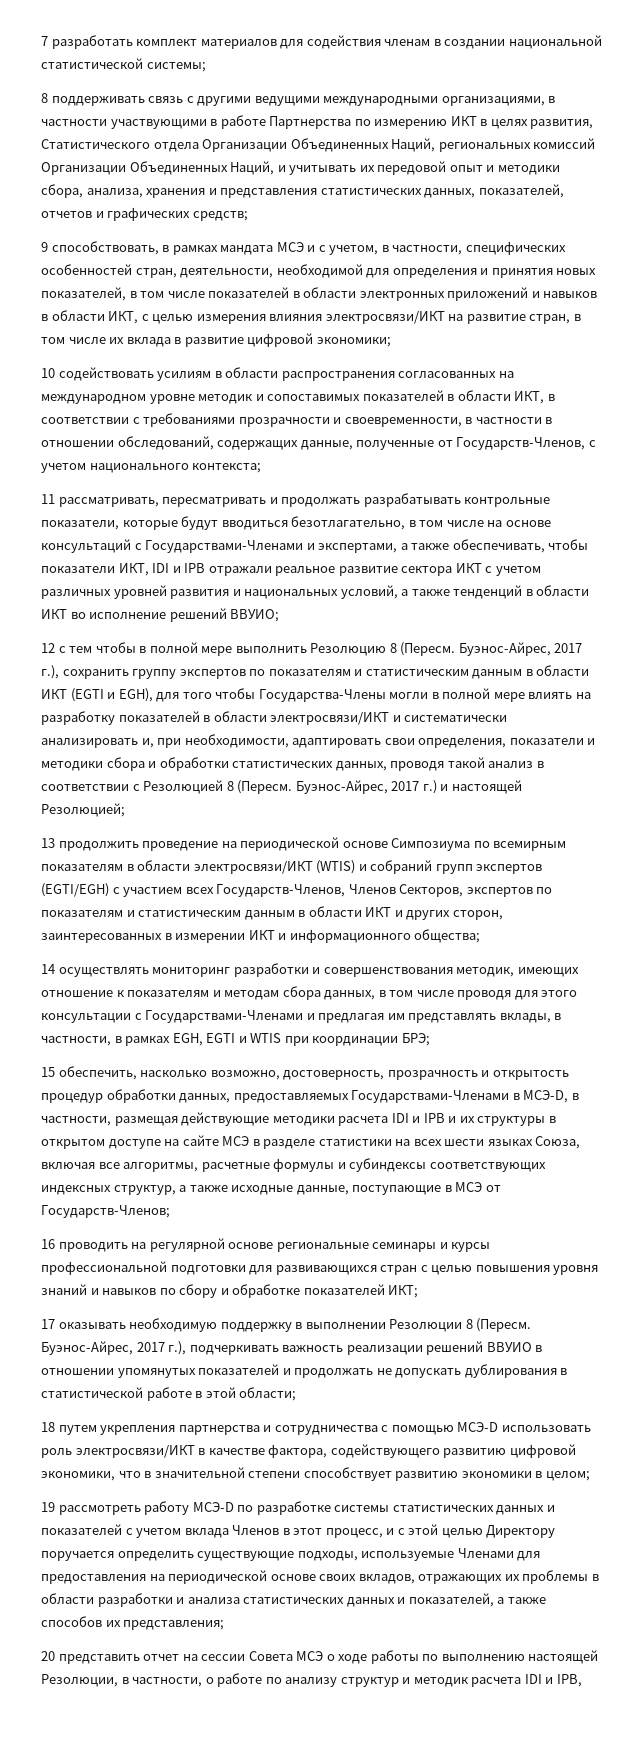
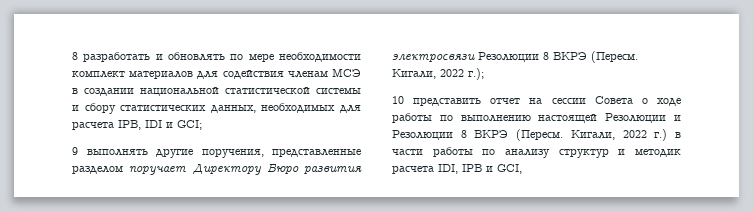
- 7 разработать комплект материалов для содействия членам в создании национальной статистической системы;
- 8 поддерживать связь с другими ведущими международными организациями, в частности участвующими в работе Партнерства по измерению ИКТ в целях развития, Статистического отдела Организации Объединенных Наций, региональных комиссий Организации Объединенных Наций, и учитывать их передовой опыт и методики сбора, анализа, хранения и представления статистических данных, показателей, отчетов и графических средств;
- 9 способствовать, в рамках мандата МСЭ и с учетом, в частности, специфических особенностей стран, деятельности, необходимой для определения и принятия новых показателей, в том числе показателей в области электронных приложений и навыков в области ИКТ, с целью измерения влияния электросвязи/ИКТ на развитие стран, в том числе их вклада в развитие цифровой экономики;
- 10 содействовать усилиям в области распространения согласованных на международном уровне методик и сопоставимых показателей в области ИКТ, в соответствии с требованиями прозрачности и своевременности, в частности в отношении обследований, содержащих данные, полученные от Государств-Членов, с учетом национального контекста;
- 11 рассматривать, пересматривать и продолжать разрабатывать контрольные показатели, которые будут вводиться безотлагательно, в том числе на основе консультаций с Государствами-Членами и экспертами, а также обеспечивать, чтобы показатели ИКТ, IDI и IPB отражали реальное развитие сектора ИКТ с учетом различных уровней развития и национальных условий, а также тенденций в области ИКТ во исполнение решений ВВУИО;
- 12 с тем чтобы в полной мере выполнить Резолюцию 8 (Пересм. Буэнос-Айрес, 2017 г.), сохранить группу экспертов по показателям и статистическим данным в области ИКТ (EGTI и EGH), для того чтобы Государства-Члены могли в полной мере влиять на разработку показателей в области электросвязи/ИКТ и систематически анализировать и, при необходимости, адаптировать свои определения, показатели и методики сбора и обработки статистических данных, проводя такой анализ в соответствии с Резолюцией 8 (Пересм. Буэнос-Айрес, 2017 г.) и настоящей Резолюцией;
- 13 продолжить проведение на периодической основе Симпозиума по всемирным показателям в области электросвязи/ИКТ (WTIS) и собраний групп экспертов (EGTI/EGH) с участием всех Государств-Членов, Членов Секторов, экспертов по показателям и статистическим данным в области ИКТ и других сторон, заинтересованных в измерении ИКТ и информационного общества;
- 14 осуществлять мониторинг разработки и совершенствования методик, имеющих отношение к показателям и методам сбора данных, в том числе проводя для этого консультации с Государствами-Членами и предлагая им представлять вклады, в частности, в рамках EGH, EGTI и WTIS при координации БРЭ;
- 15 обеспечить, насколько возможно, достоверность, прозрачность и открытость процедур обработки данных, предоставляемых Государствами-Членами в МСЭ-D, в частности, размещая действующие методики расчета IDI и IPB и их структуры в открытом доступе на сайте МСЭ в разделе статистики на всех шести языках Союза, включая все алгоритмы, расчетные формулы и субиндексы соответствующих индексных структур, а также исходные данные, поступающие в МСЭ от Государств-Членов;
- 16 проводить на регулярной основе региональные семинары и курсы профессиональной подготовки для развивающихся стран с целью повышения уровня знаний и навыков по сбору и обработке показателей ИКТ;
- 17 оказывать необходимую поддержку в выполнении Резолюции 8 (Пересм. Буэнос-Айрес, 2017 г.), подчеркивать важность реализации решений ВВУИО в отношении упомянутых показателей и продолжать не допускать дублирования в статистической работе в этой области;
- 18 путем укрепления партнерства и сотрудничества с помощью МСЭ-D использовать роль электросвязи/ИКТ в качестве фактора, содействующего развитию цифровой экономики, что в значительной степени способствует развитию экономики в целом;
- 19 рассмотреть работу МСЭ-D по разработке системы статистических данных и показателей с учетом вклада Членов в этот процесс, и с этой целью Директору поручается определить существующие подходы, используемые Членами для предоставления на периодической основе своих вкладов, отражающих их проблемы в области разработки и анализа статистических данных и показателей, а также способов их представления;
- 20 представить отчет на сессии Совета МСЭ о ходе работы по выполнению настоящей Резолюции, в частности, о работе по анализу структур и методик расчета IDI и IPB,
+ 8 разработать и обновлять по мере необходимости комплект материалов для содействия членам МСЭ в создании национальной статистической системы и сбору статистических данных, необходимых для расчета IPB, IDI и GCI;
+ 9 выполнять другие поручения, представленные разделом поручает Директору Бюро развития электросвязи Резолюции 8 ВКРЭ (Пересм. Кигали, 2022 г.);
+ 10 представить отчет на сессии Совета о ходе работы по выполнению настоящей Резолюции и Резолюции 8 ВКРЭ (Пересм. Кигали, 2022 г.) в части работы по анализу структур и методик расчета IDI, IPB и GCI,

